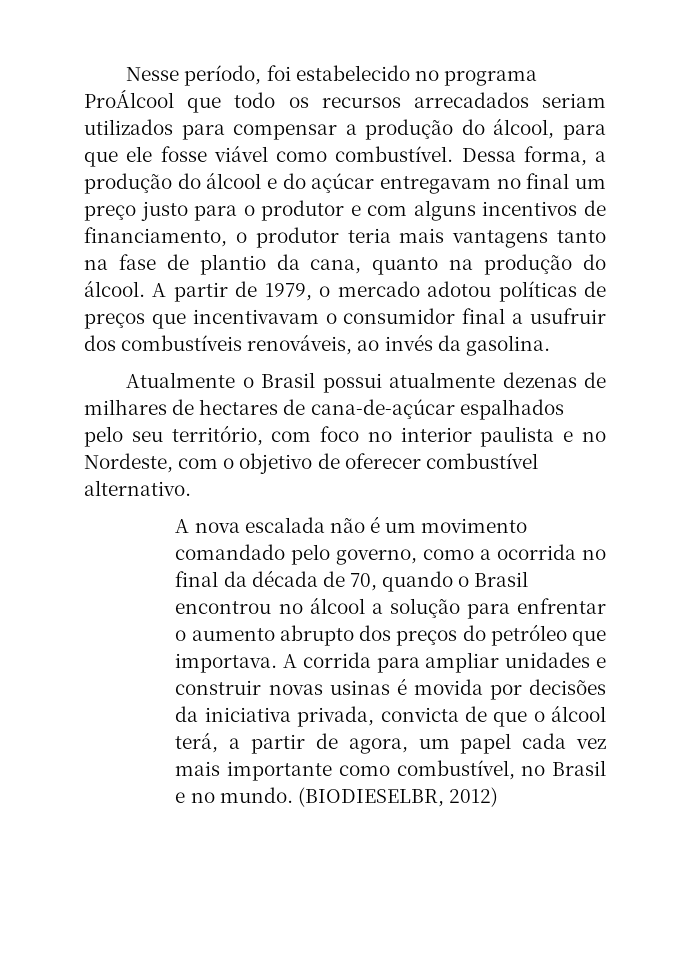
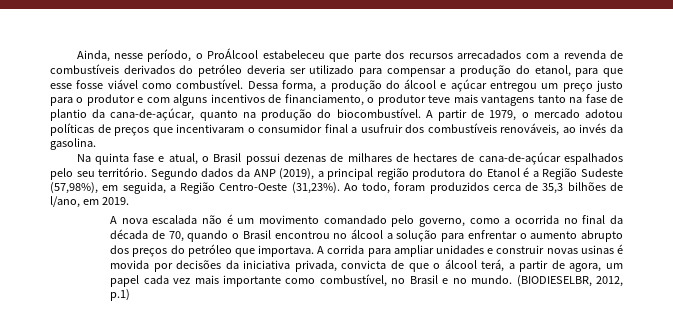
- Nesse período, foi estabelecido no programa ProÁlcool que todo os recursos arrecadados seriam utilizados para compensar a produção do álcool, para que ele fosse viável como combustível.
+ Ainda, nesse período, o ProÁlcool estabeleceu que parte dos recursos arrecadados com a revenda de combustíveis derivados do petróleo deveria ser utilizado para compensar a produção do etanol, para que esse fosse viável como combustível.
- Dessa forma, a produção do álcool e do açúcar entregavam no final um preço justo para o produtor e com alguns incentivos de financiamento, o produtor teria mais vantagens tanto na fase de plantio da cana, quanto na produção do álcool.
+ Dessa forma, a produção do álcool e açúcar entregou um preço justo para o produtor e com alguns incentivos de financiamento, o produtor teve mais vantagens tanto na fase de plantio da cana-de-açúcar, quanto na produção do biocombustível.
- A partir de 1979, o mercado adotou políticas de preços que incentivavam o consumidor final a usufruir dos combustíveis renováveis, ao invés da gasolina.
+ A partir de 1979, o mercado adotou políticas de preços que incentivaram o consumidor final a usufruir dos combustíveis renováveis, ao invés da gasolina.
- Atualmente o Brasil possui atualmente dezenas de milhares de hectares de cana-de-açúcar espalhados pelo seu território, com foco no interior paulista e no Nordeste, com o objetivo de oferecer combustível alternativo.
+ Na quinta fase e atual, o Brasil possui dezenas de milhares de hectares de cana-de-açúcar espalhados pelo seu território. Segundo dados da ANP (2019), a principal região produtora do Etanol é a Região Sudeste (57,98%), em seguida, a Região Centro-Oeste (31,23%). Ao todo, foram produzidos cerca de 35,3 bilhões de l/ano, em 2019.
- (BIODIESELBR, 2012)
+ (BIODIESELBR, 2012, p.1)

